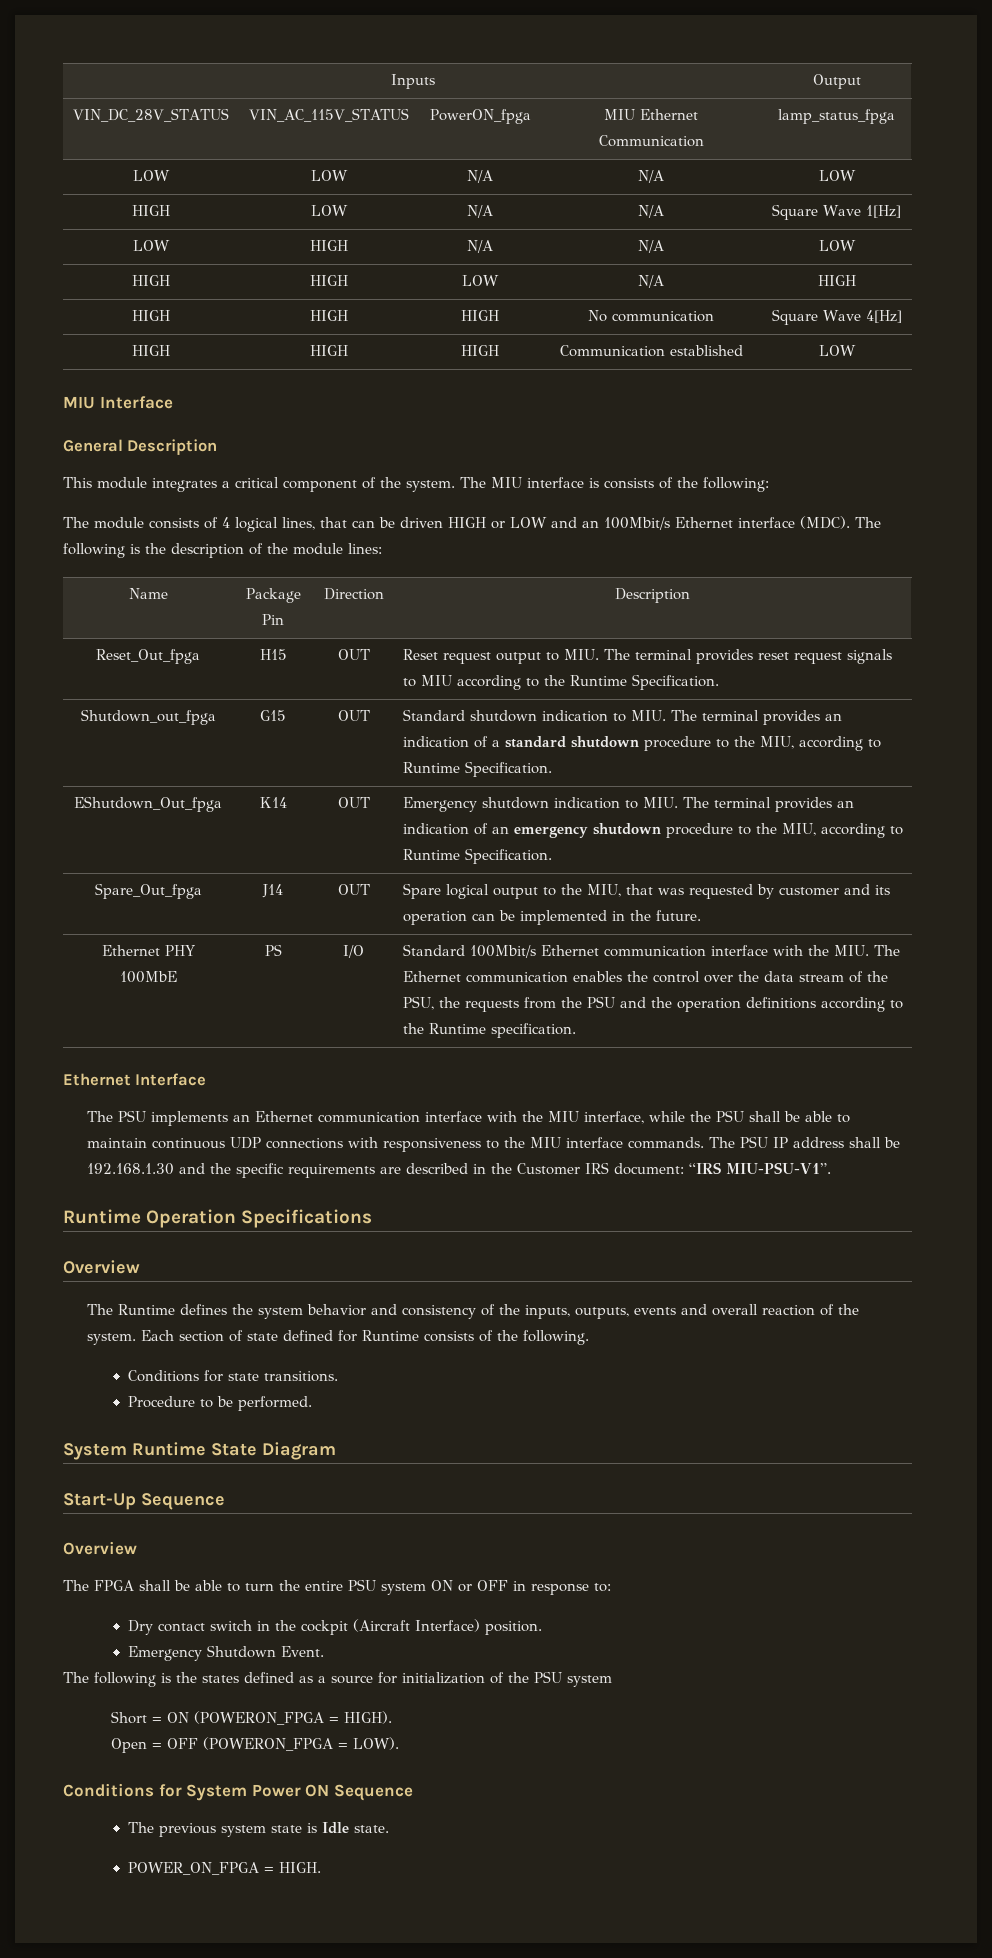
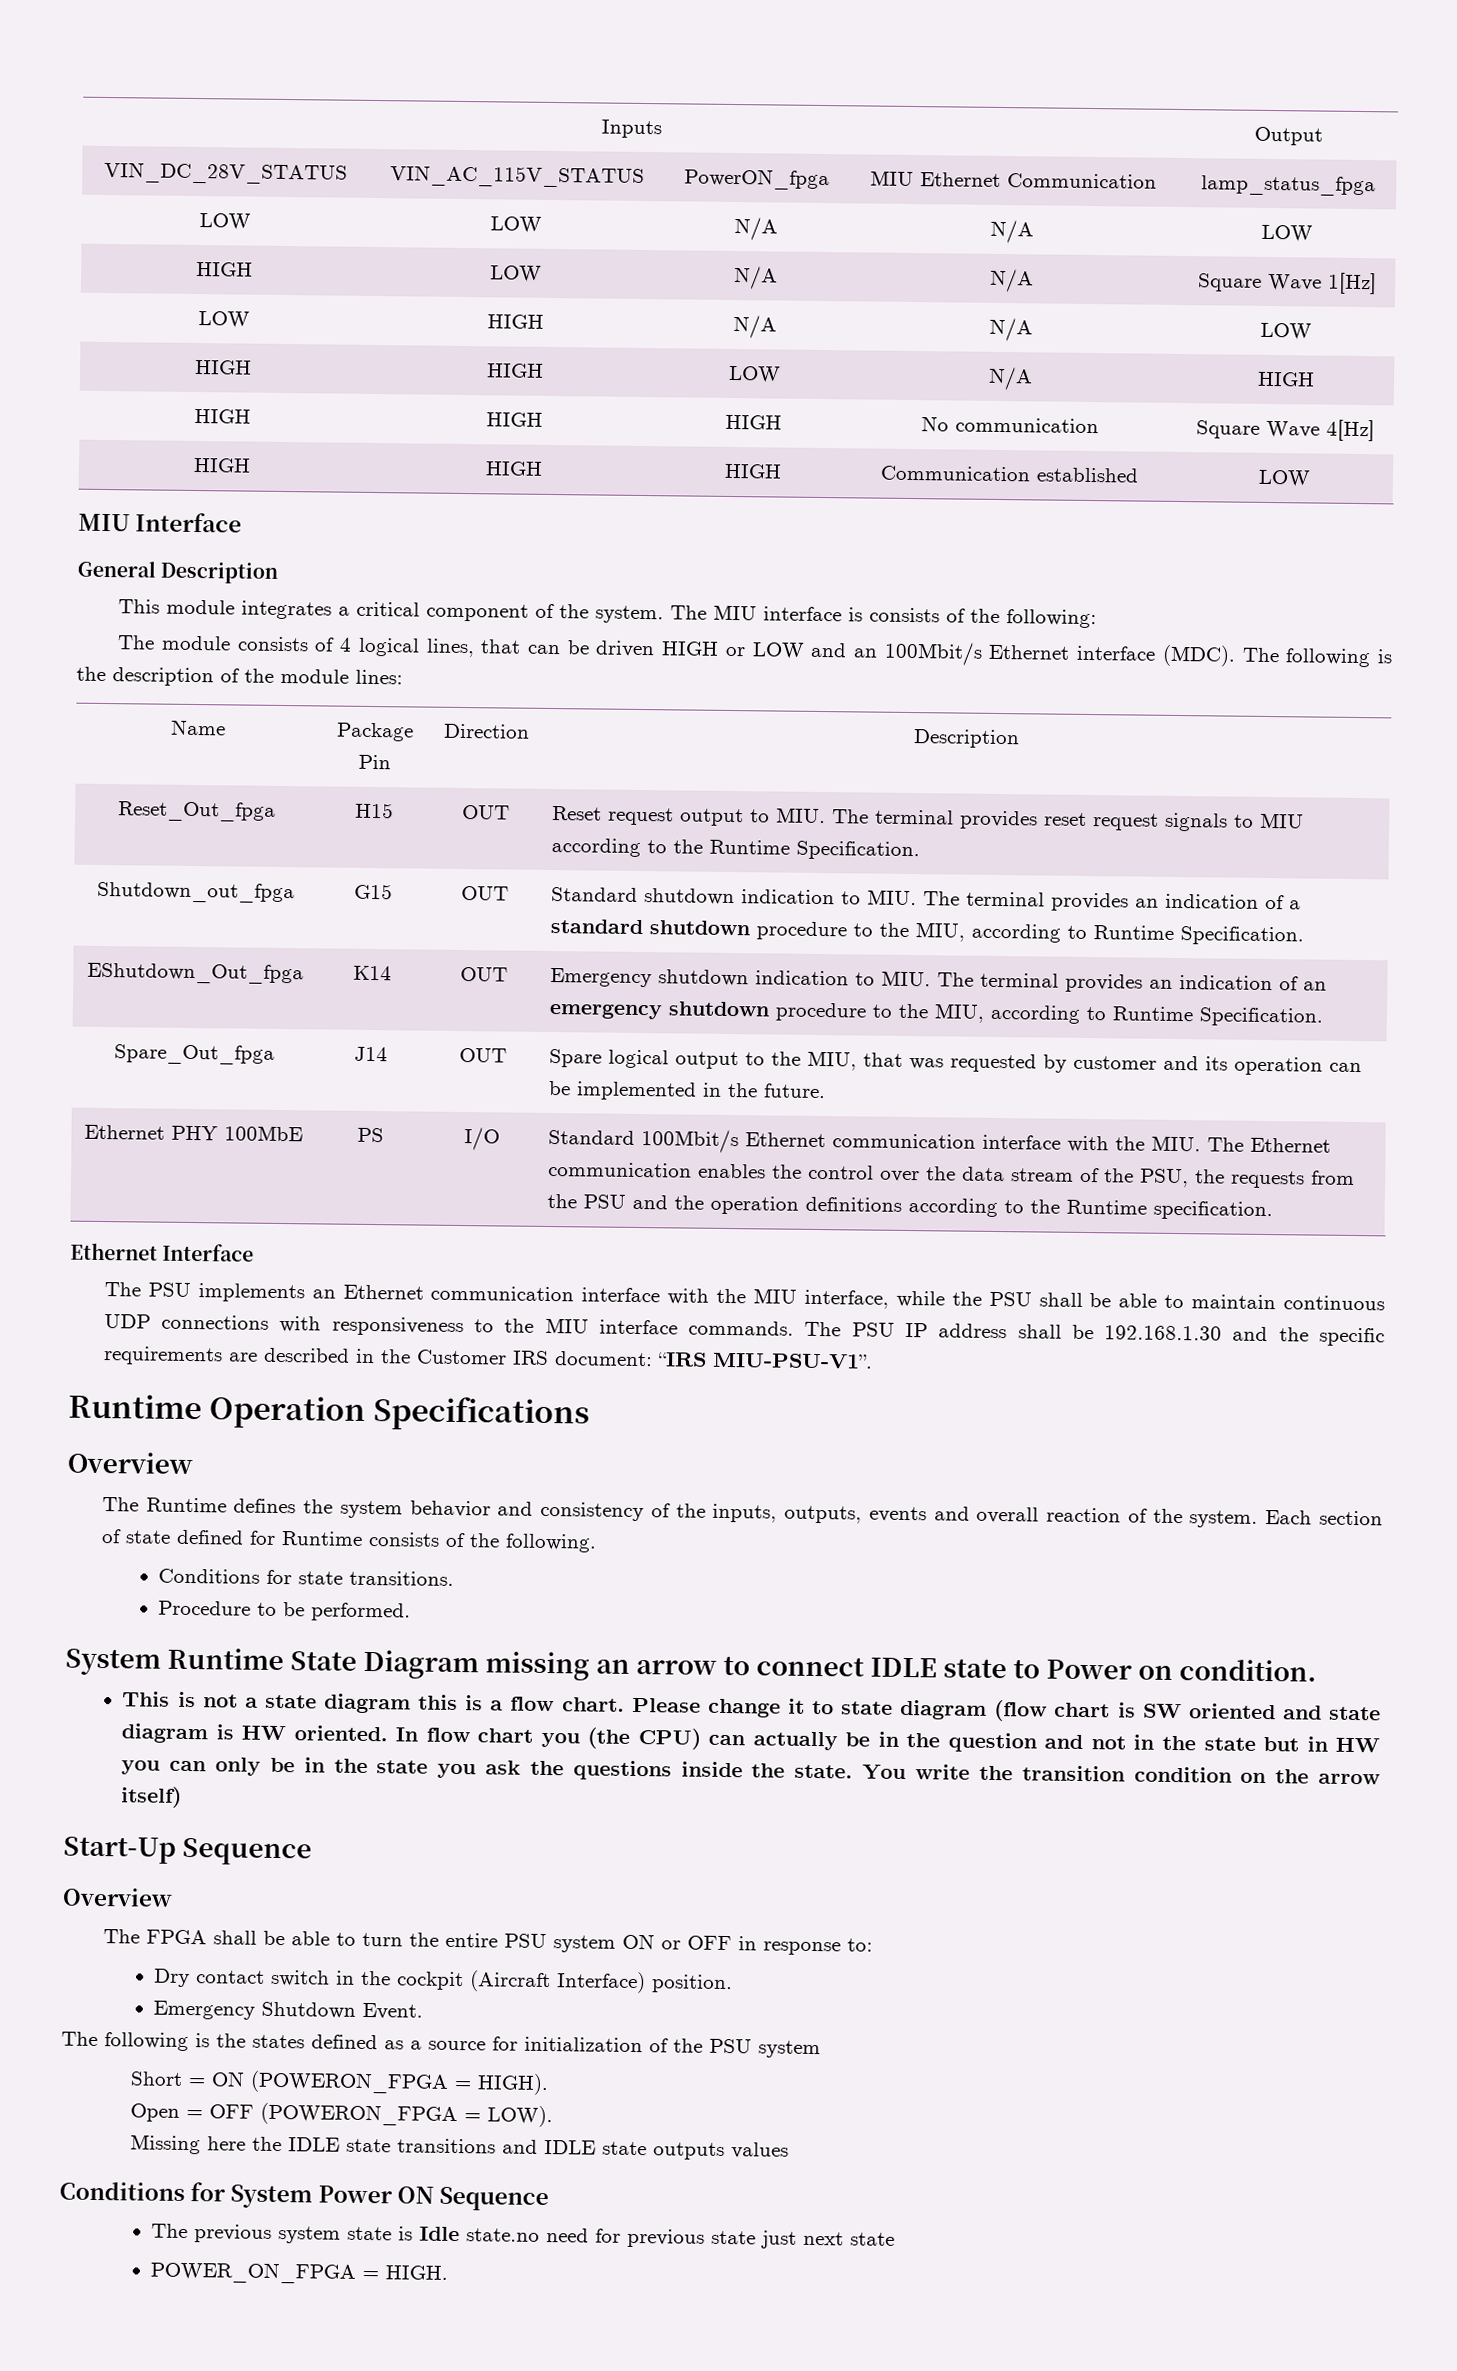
- System Runtime State Diagram
+ System Runtime State Diagram missing an arrow to connect IDLE state to Power on condition.
+ This is not a state diagram this is a flow chart. Please change it to state diagram (flow chart is SW oriented and state diagram is HW oriented. In flow chart you (the CPU) can actually be in the question and not in the state but in HW you can only be in the state you ask the questions inside the state. You write the transition condition on the arrow itself)
+ Missing here the IDLE state transitions and IDLE state outputs values
- The previous system state is Idle state.
+ The previous system state is Idle state.no need for previous state just next state

